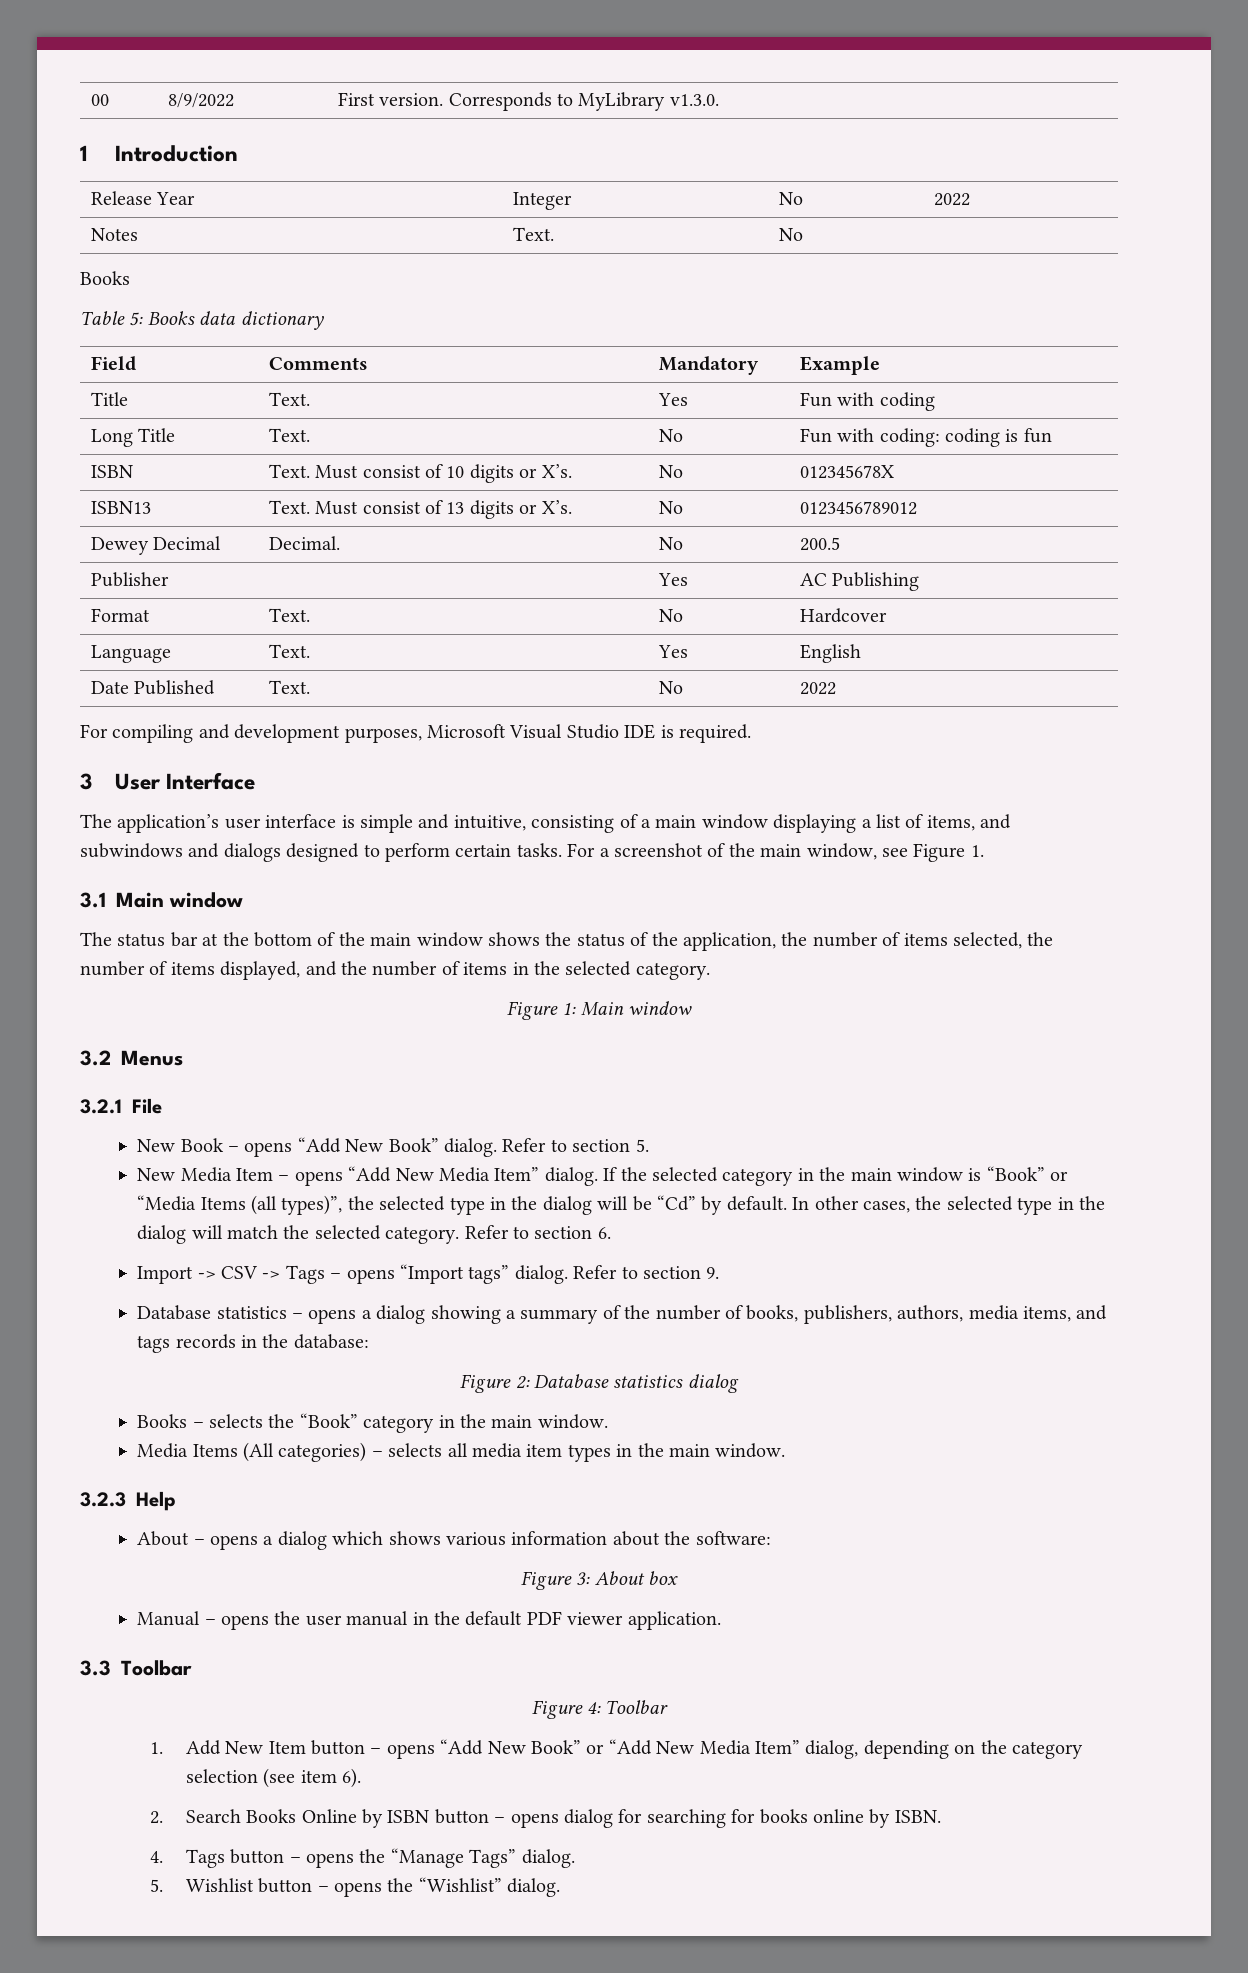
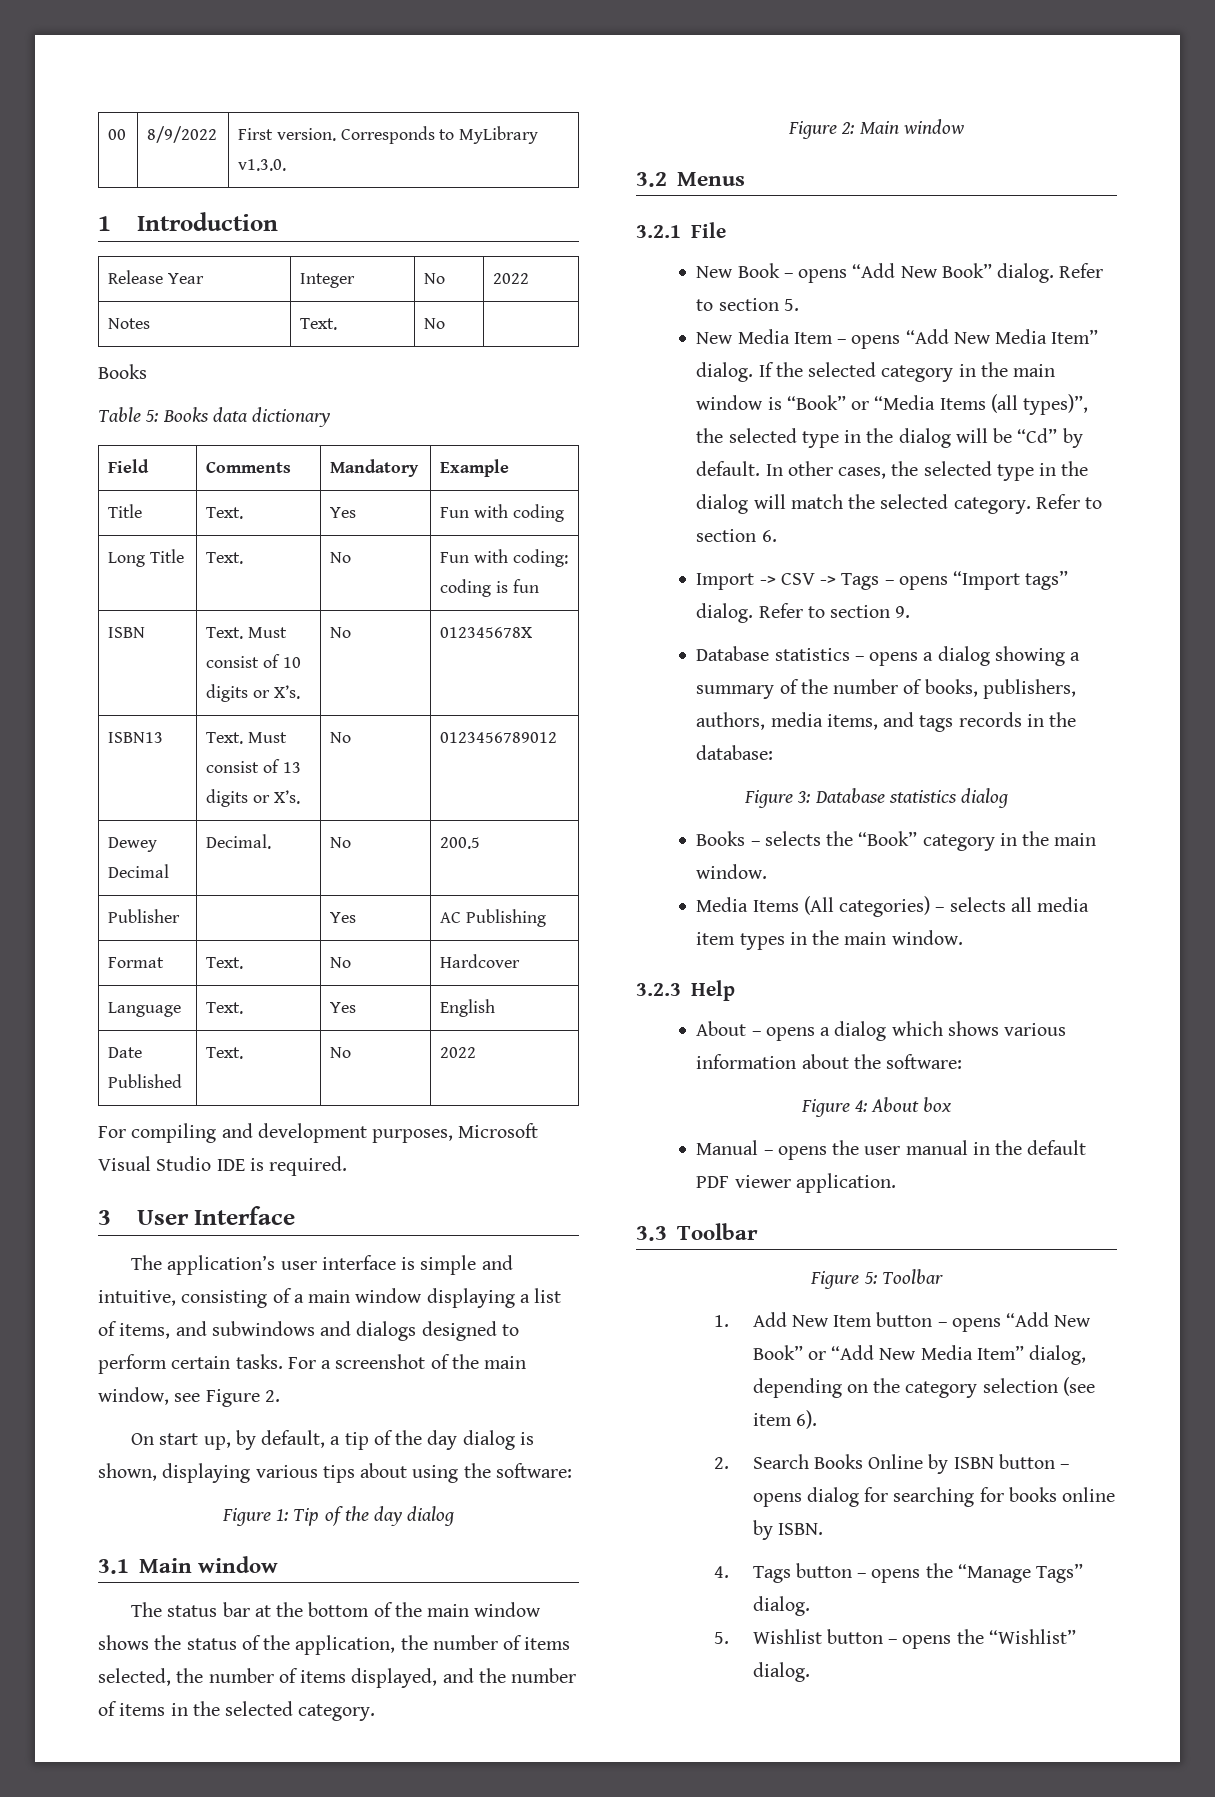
- For a screenshot of the main window, see Figure 1.
+ For a screenshot of the main window, see Figure 2.
+ On start up, by default, a tip of the day dialog is shown, displaying various tips about using the software:
+ Figure 1: Tip of the day dialog
- Figure 1: Main window
+ Figure 2: Main window
- Figure 2: Database statistics dialog
+ Figure 3: Database statistics dialog
- Figure 3: About box
+ Figure 4: About box
- Figure 4: Toolbar
+ Figure 5: Toolbar

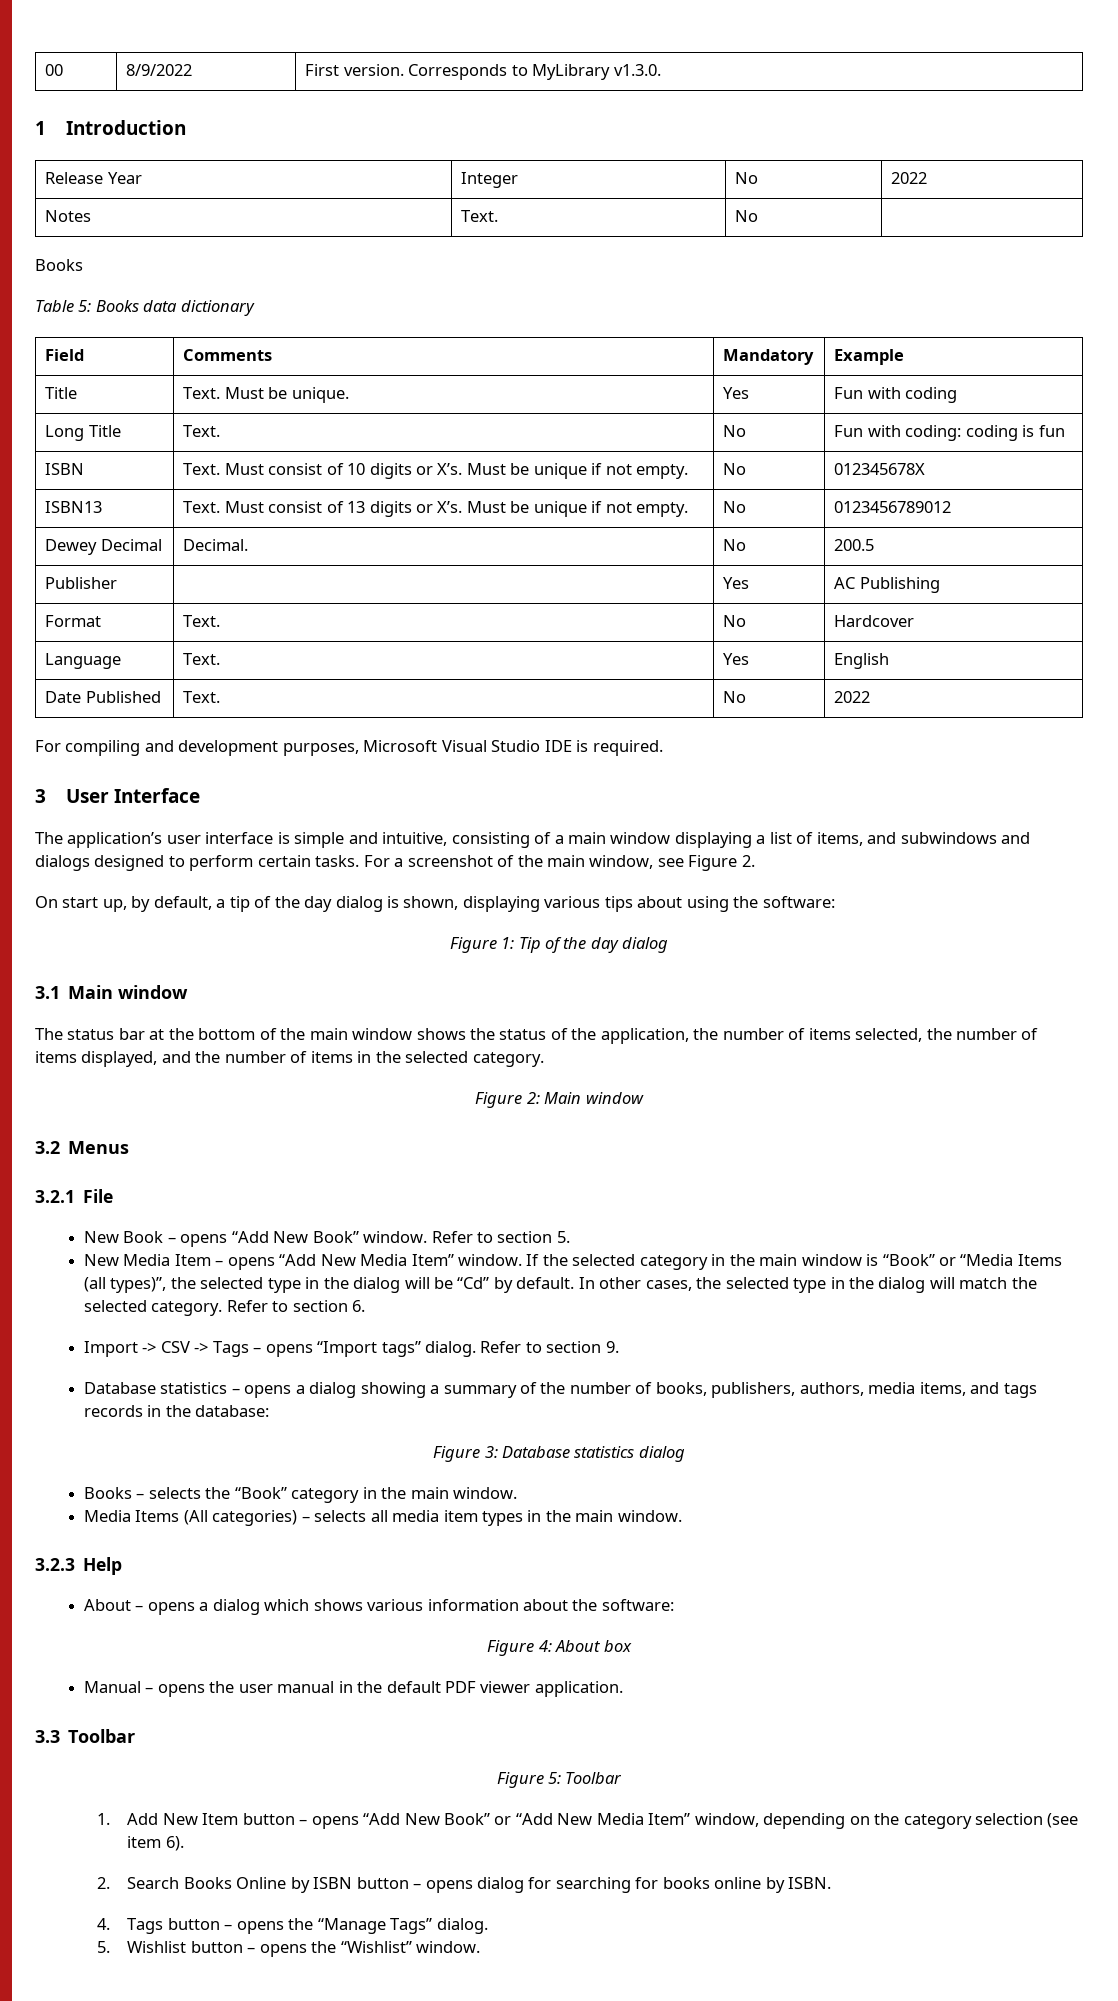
- Title | Text. | Yes | Fun with coding
+ Title | Text. Must be unique. | Yes | Fun with coding
- ISBN | Text. Must consist of 10 digits or X’s. | No | 012345678X
+ ISBN | Text. Must consist of 10 digits or X’s. Must be unique if not empty. | No | 012345678X
- ISBN13 | Text. Must consist of 13 digits or X’s. | No | 0123456789012
+ ISBN13 | Text. Must consist of 13 digits or X’s. Must be unique if not empty. | No | 0123456789012
- New Book – opens “Add New Book” dialog.
+ New Book – opens “Add New Book” window.
- New Media Item – opens “Add New Media Item” dialog.
+ New Media Item – opens “Add New Media Item” window.
- 1. Add New Item button – opens “Add New Book” or “Add New Media Item” dialog, depending on the category selection (see item 6).
+ 1. Add New Item button – opens “Add New Book” or “Add New Media Item” window, depending on the category selection (see item 6).
- 5. Wishlist button – opens the “Wishlist” dialog.
+ 5. Wishlist button – opens the “Wishlist” window.

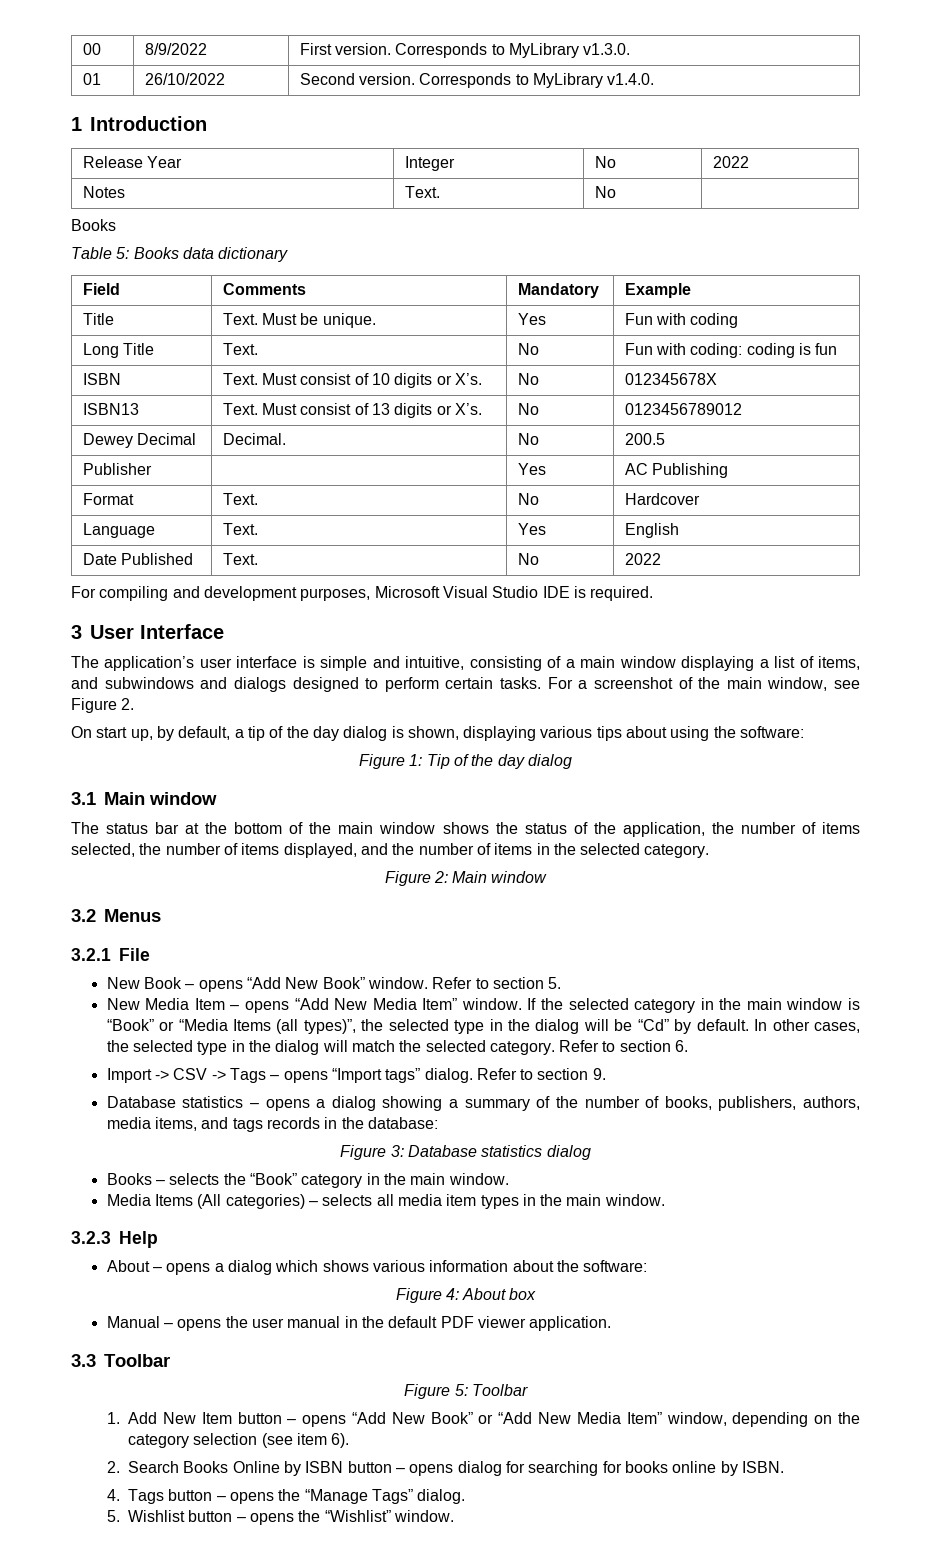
+ 01 | 26/10/2022 | Second version. Corresponds to MyLibrary v1.4.0.
- ISBN | Text. Must consist of 10 digits or X’s. Must be unique if not empty. | No | 012345678X
+ ISBN | Text. Must consist of 10 digits or X’s. | No | 012345678X
- ISBN13 | Text. Must consist of 13 digits or X’s. Must be unique if not empty. | No | 0123456789012
+ ISBN13 | Text. Must consist of 13 digits or X’s. | No | 0123456789012

